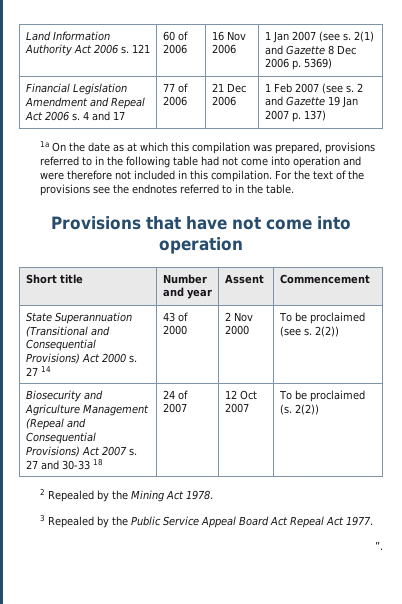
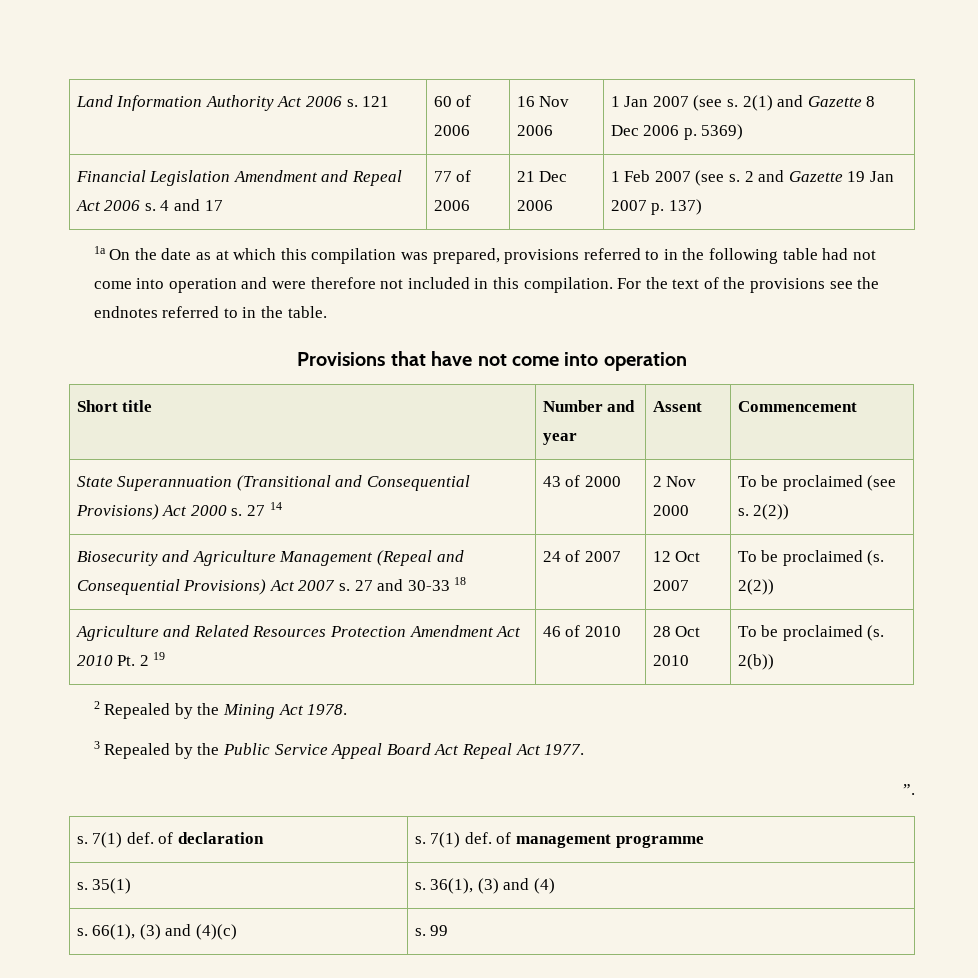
+ Agriculture and Related Resources Protection Amendment Act 2010 Pt. 2 19 | 46 of 2010 | 28 Oct 2010 | To be proclaimed (s. 2(b))
+ s. 7(1) def. of declaration | s. 7(1) def. of management programme
+ s. 35(1) | s. 36(1), (3) and (4)
+ s. 66(1), (3) and (4)(c) | s. 99

